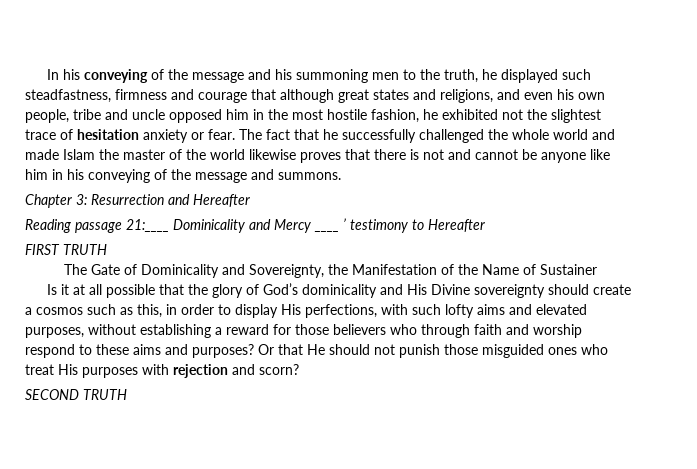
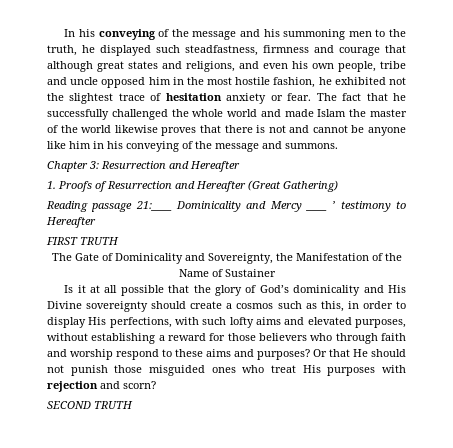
+ 1. Proofs of Resurrection and Hereafter (Great Gathering)

